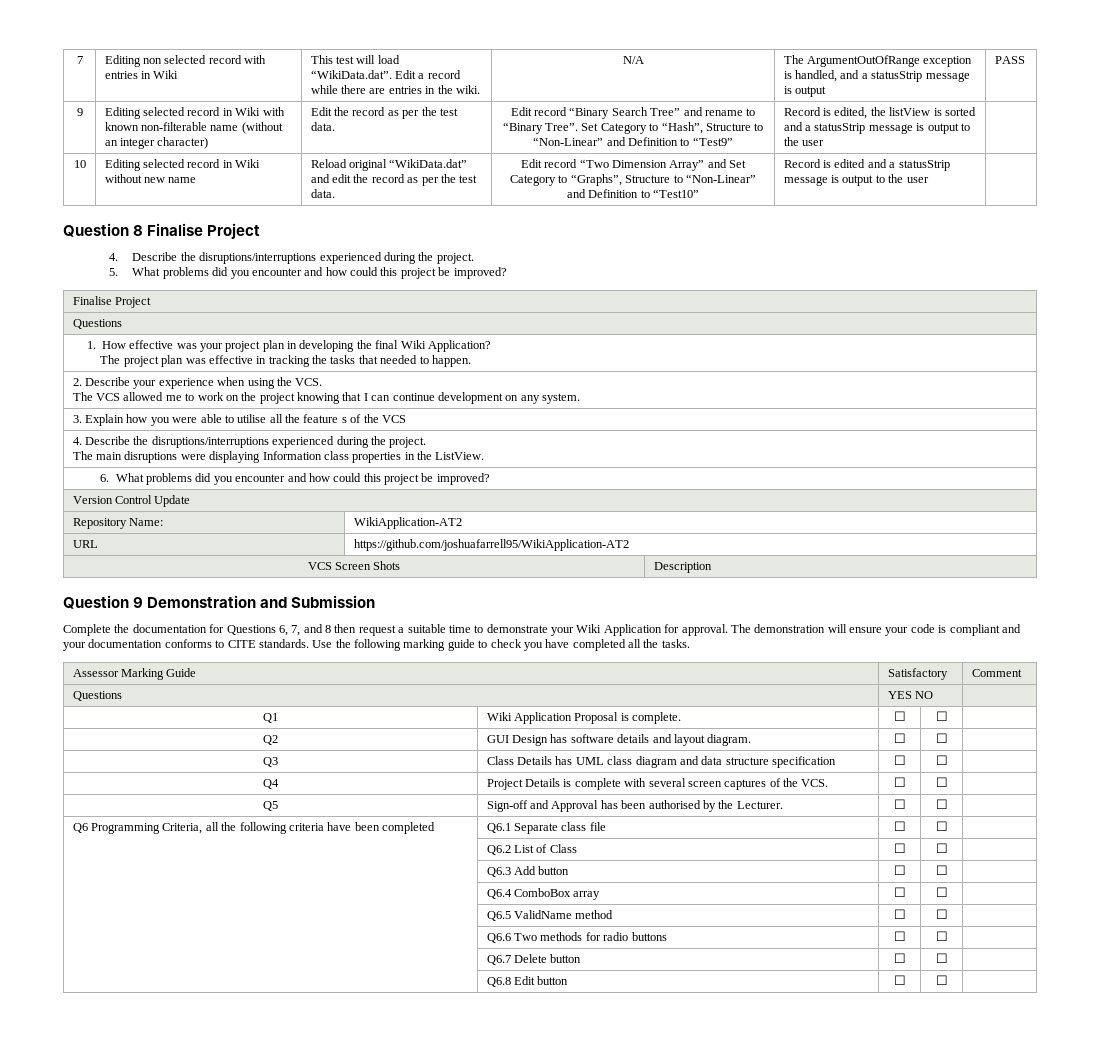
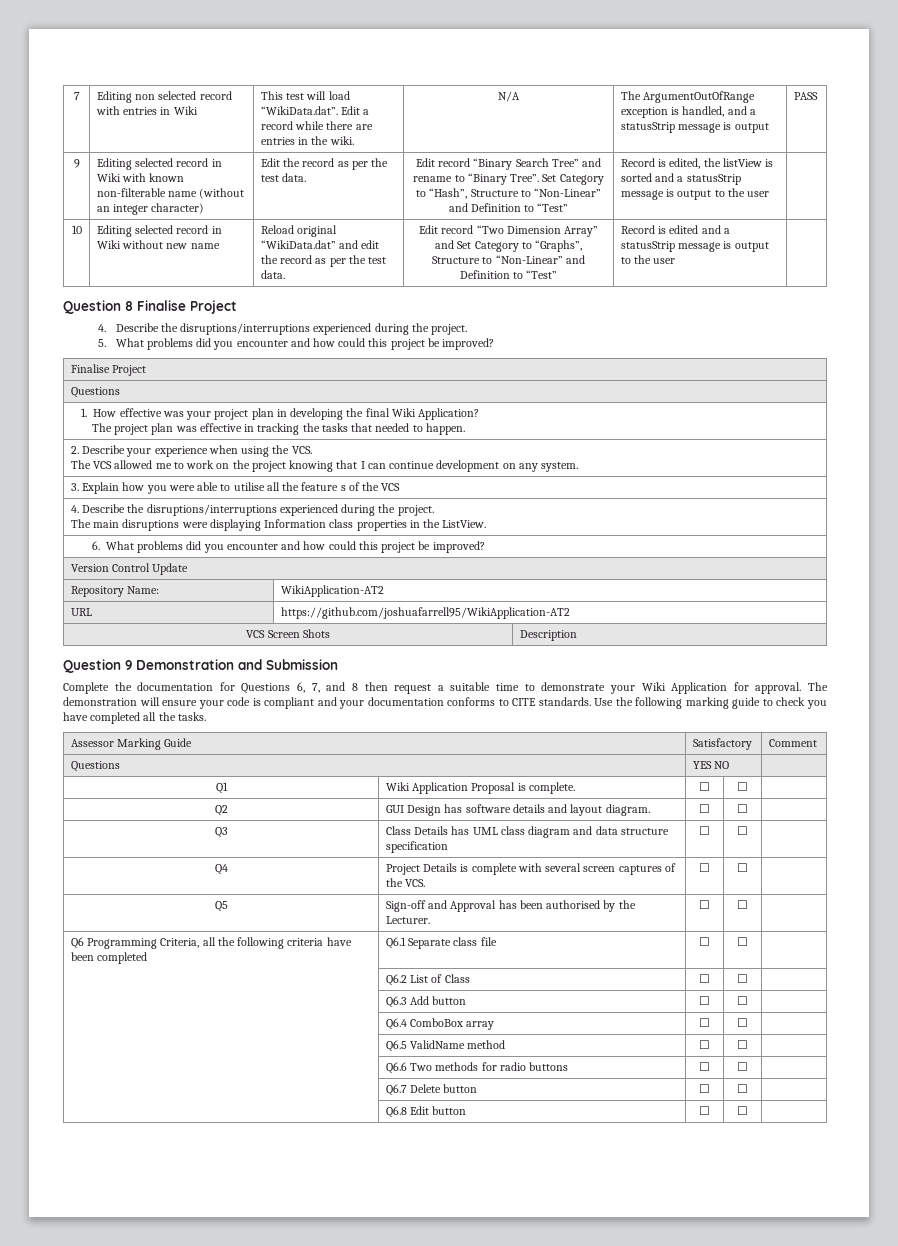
- Set Category to “Hash”, Structure to “Non-Linear” and Definition to “Test9”
+ Set Category to “Hash”, Structure to “Non-Linear” and Definition to “Test”
- Edit record “Two Dimension Array” and Set Category to “Graphs”, Structure to “Non-Linear” and Definition to “Test10”
+ Edit record “Two Dimension Array” and Set Category to “Graphs”, Structure to “Non-Linear” and Definition to “Test”

